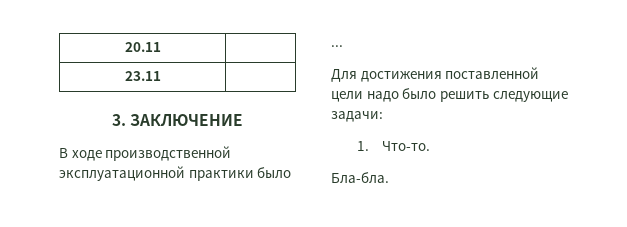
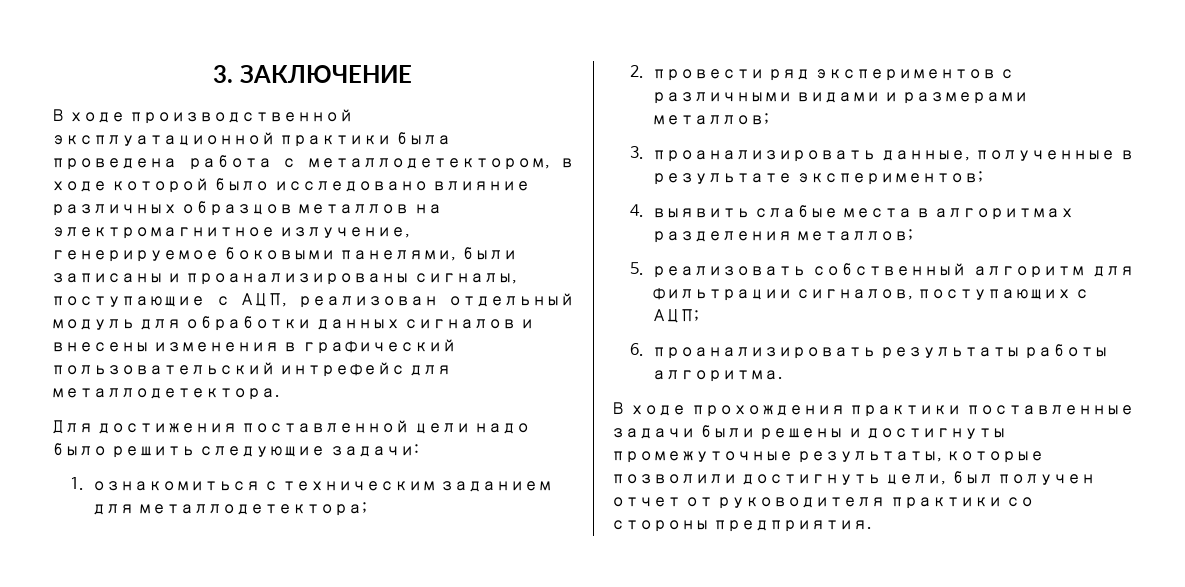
- 20.11 |
- 23.11 |
- В ходе производственной эксплуатационной практики было ...
+ В ходе производственной эксплуатационной практики была проведена работа с металлодетектором, в ходе которой было исследовано влияние различных образцов металлов на электромагнитное излучение, генерируемое боковыми панелями, были записаны и проанализированы сигналы, поступающие с АЦП, реализован отдельный модуль для обработки данных сигналов и внесены изменения в графический пользовательский интрефейс для металлодетектора.
- 1. Что-то.
- Бла-бла.
+ 1. ознакомиться с техническим заданием для металлодетектора;
+ 2. провести ряд экспериментов с различными видами и размерами металлов;
+ 3. проанализировать данные, полученные в результате экспериментов;
+ 4. выявить слабые места в алгоритмах разделения металлов;
+ 5. реализовать собственный алгоритм для фильтрации сигналов, поступающих с АЦП;
+ 6. проанализировать результаты работы алгоритма.
+ В ходе прохождения практики поставленные задачи были решены и достигнуты промежуточные результаты, которые позволили достигнуть цели, был получен отчет от руководителя практики со стороны предприятия.

